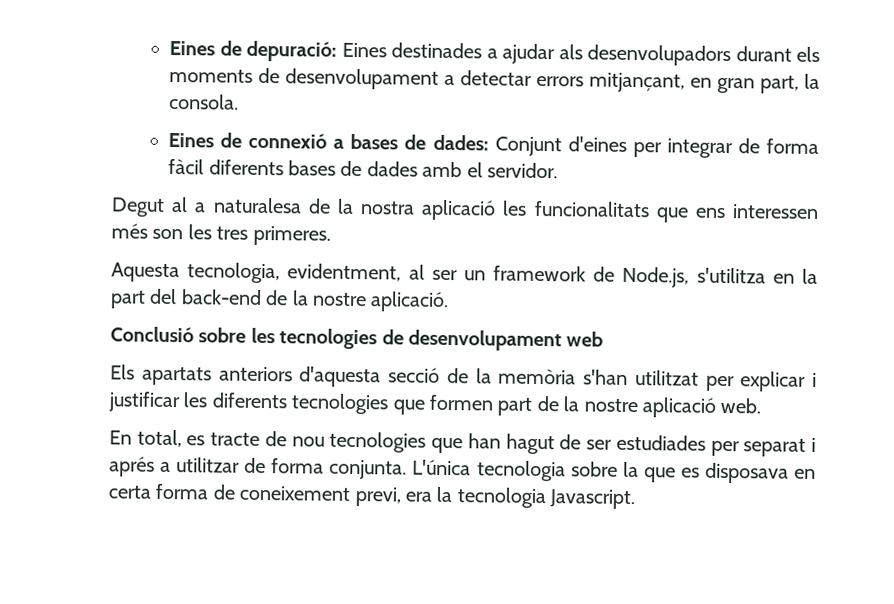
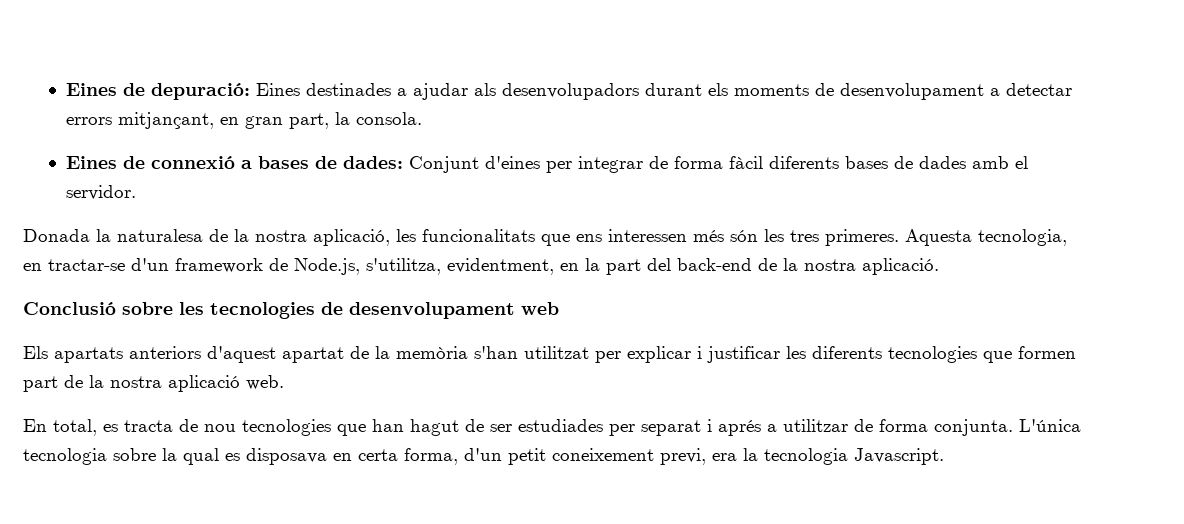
- Degut al a naturalesa de la nostra aplicació les funcionalitats que ens interessen més son les tres primeres.
- Aquesta tecnologia, evidentment, al ser un framework de Node.js, s'utilitza en la part del back-end de la nostre aplicació.
+ Donada la naturalesa de la nostra aplicació, les funcionalitats que ens interessen més són les tres primeres. Aquesta tecnologia, en tractar-se d'un framework de Node.js, s'utilitza, evidentment, en la part del back-end de la nostra aplicació.
- Els apartats anteriors d'aquesta secció de la memòria s'han utilitzat per explicar i justificar les diferents tecnologies que formen part de la nostre aplicació web.
+ Els apartats anteriors d'aquest apartat de la memòria s'han utilitzat per explicar i justificar les diferents tecnologies que formen part de la nostra aplicació web.
- En total, es tracte de nou tecnologies que han hagut de ser estudiades per separat i aprés a utilitzar de forma conjunta.
+ En total, es tracta de nou tecnologies que han hagut de ser estudiades per separat i aprés a utilitzar de forma conjunta.
- L'única tecnologia sobre la que es disposava en certa forma de coneixement previ, era la tecnologia Javascript.
+ L'única tecnologia sobre la qual es disposava en certa forma, d'un petit coneixement previ, era la tecnologia Javascript.

